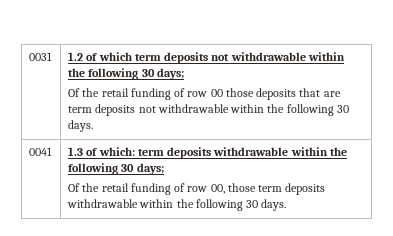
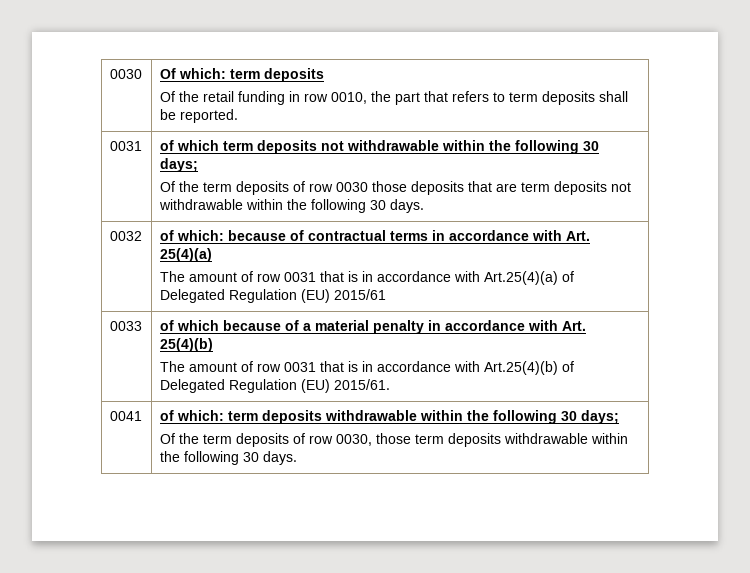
+ 0030 | Of which: term deposits
+ Of the retail funding in row 0010, the part that refers to term deposits shall be reported.
- 0031 | 1.2 of which term deposits not withdrawable within the following 30 days;
- Of the retail funding of row 00 those deposits that are term deposits not withdrawable within the following 30 days.
+ 0031 | of which term deposits not withdrawable within the following 30 days;
+ Of the term deposits of row 0030 those deposits that are term deposits not withdrawable within the following 30 days.
+ 0032 | of which: because of contractual terms in accordance with Art. 25(4)(a)
+ The amount of row 0031 that is in accordance with Art.25(4)(a) of Delegated Regulation (EU) 2015/61
+ 0033 | of which because of a material penalty in accordance with Art. 25(4)(b)
+ The amount of row 0031 that is in accordance with Art.25(4)(b) of Delegated Regulation (EU) 2015/61.
- 0041 | 1.3 of which: term deposits withdrawable within the following 30 days;
- Of the retail funding of row 00, those term deposits withdrawable within the following 30 days.
+ 0041 | of which: term deposits withdrawable within the following 30 days;
+ Of the term deposits of row 0030, those term deposits withdrawable within the following 30 days.

